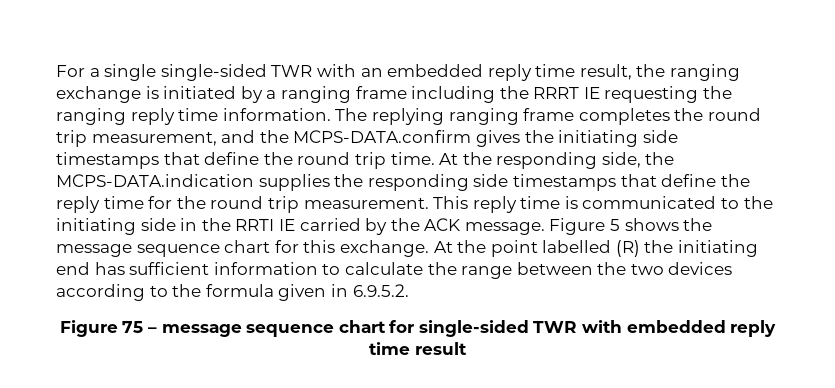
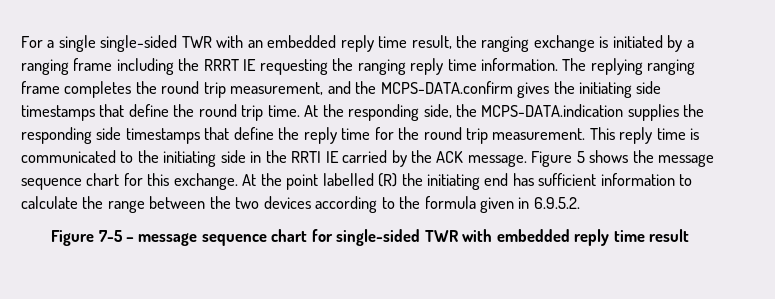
- Figure 75 – message sequence chart for single-sided TWR with embedded reply time result
+ Figure 7-5 – message sequence chart for single-sided TWR with embedded reply time result

